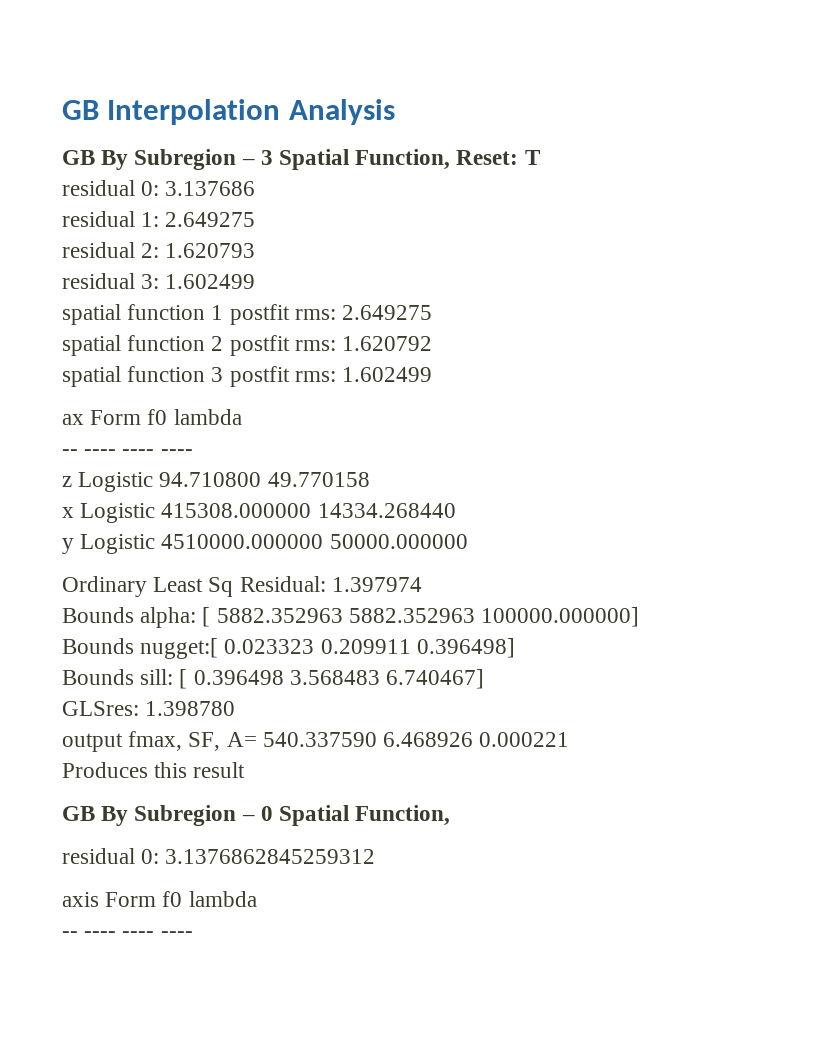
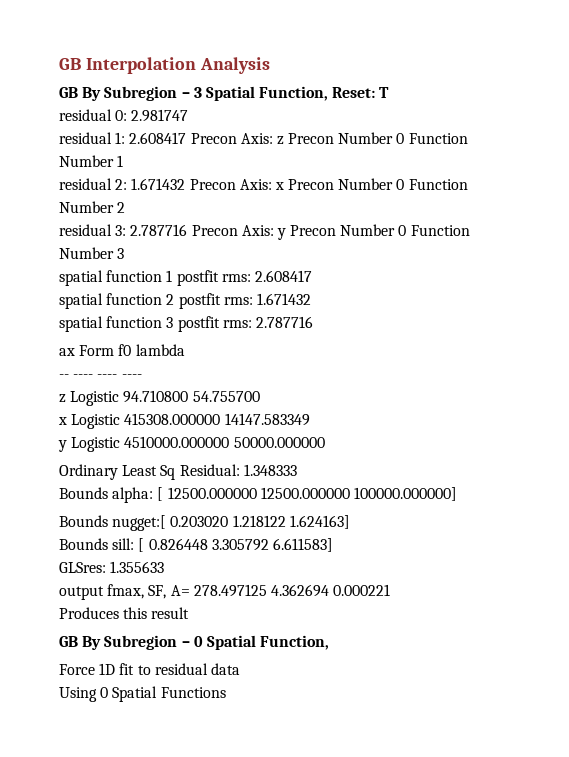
- residual 0: 3.137686
+ residual 0: 2.981747
- residual 1: 2.649275
- residual 2: 1.620793
- residual 3: 1.602499
+ residual 1: 2.608417 Precon Axis: z Precon Number 0 Function Number 1
+ residual 2: 1.671432 Precon Axis: x Precon Number 0 Function Number 2
+ residual 3: 2.787716 Precon Axis: y Precon Number 0 Function Number 3
- spatial function 1 postfit rms: 2.649275
+ spatial function 1 postfit rms: 2.608417
- spatial function 2 postfit rms: 1.620792
+ spatial function 2 postfit rms: 1.671432
- spatial function 3 postfit rms: 1.602499
+ spatial function 3 postfit rms: 2.787716
- z Logistic 94.710800 49.770158
+ z Logistic 94.710800 54.755700
- x Logistic 415308.000000 14334.268440
+ x Logistic 415308.000000 14147.583349
- Ordinary Least Sq Residual: 1.397974
+ Ordinary Least Sq Residual: 1.348333
- Bounds alpha: [ 5882.352963 5882.352963 100000.000000]
+ Bounds alpha: [ 12500.000000 12500.000000 100000.000000]
- Bounds nugget:[ 0.023323 0.209911 0.396498]
+ Bounds nugget:[ 0.203020 1.218122 1.624163]
- Bounds sill: [ 0.396498 3.568483 6.740467]
+ Bounds sill: [ 0.826448 3.305792 6.611583]
- GLSres: 1.398780
+ GLSres: 1.355633
- output fmax, SF, A= 540.337590 6.468926 0.000221
+ output fmax, SF, A= 278.497125 4.362694 0.000221
- residual 0: 3.1376862845259312
- axis Form f0 lambda
- -- ---- ---- ----
+ Force 1D fit to residual data
+ Using 0 Spatial Functions

